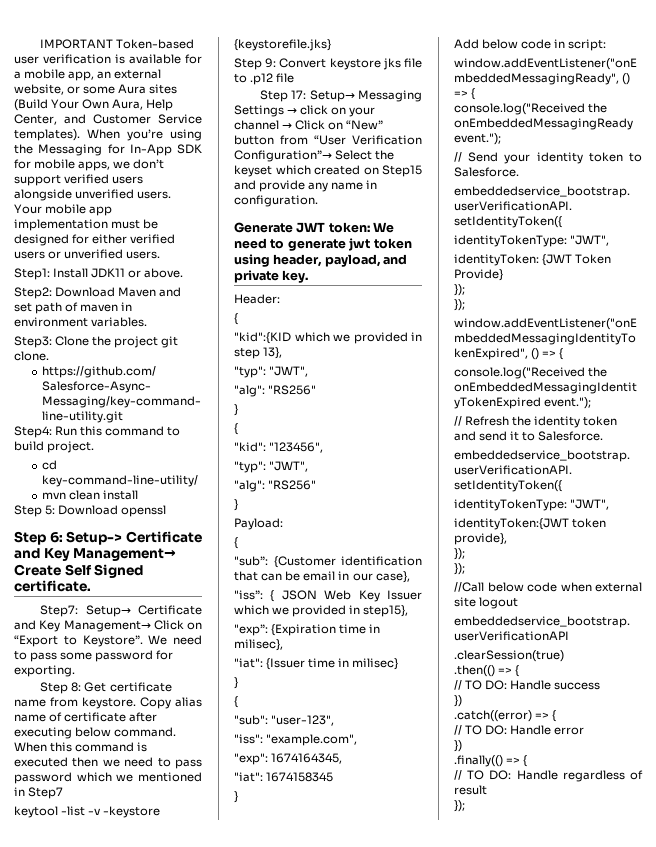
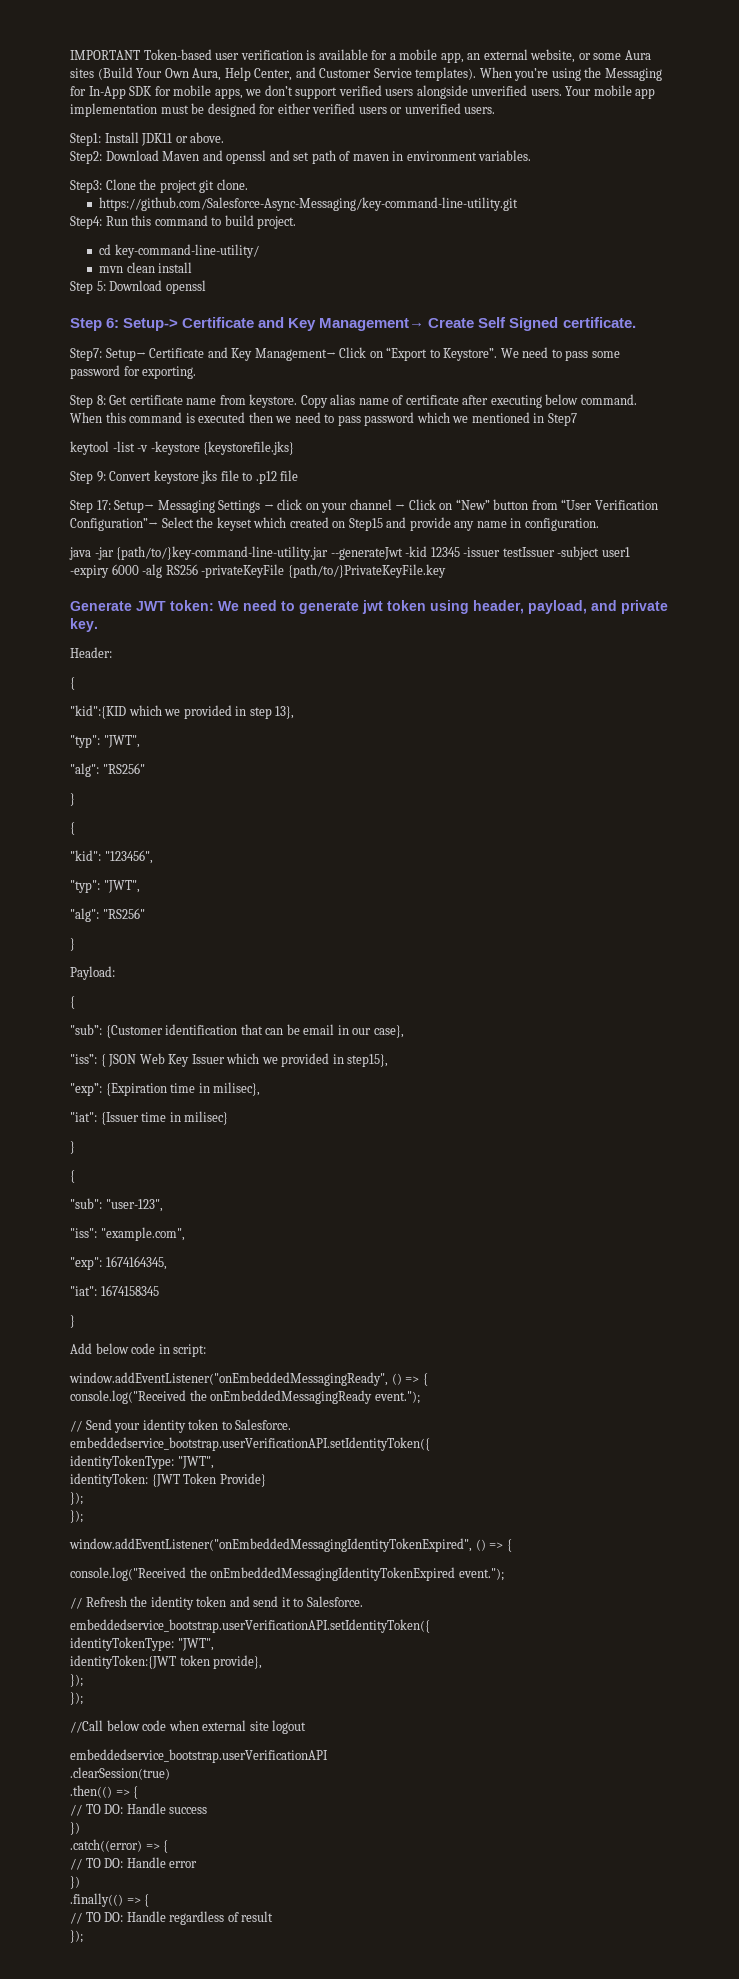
- Step2: Download Maven and set path of maven in environment variables.
+ Step2: Download Maven and openssl and set path of maven in environment variables.
+ java -jar {path/to/}key-command-line-utility.jar --generateJwt -kid 12345 -issuer testIssuer -subject user1 -expiry 6000 -alg RS256 -privateKeyFile {path/to/}PrivateKeyFile.key

